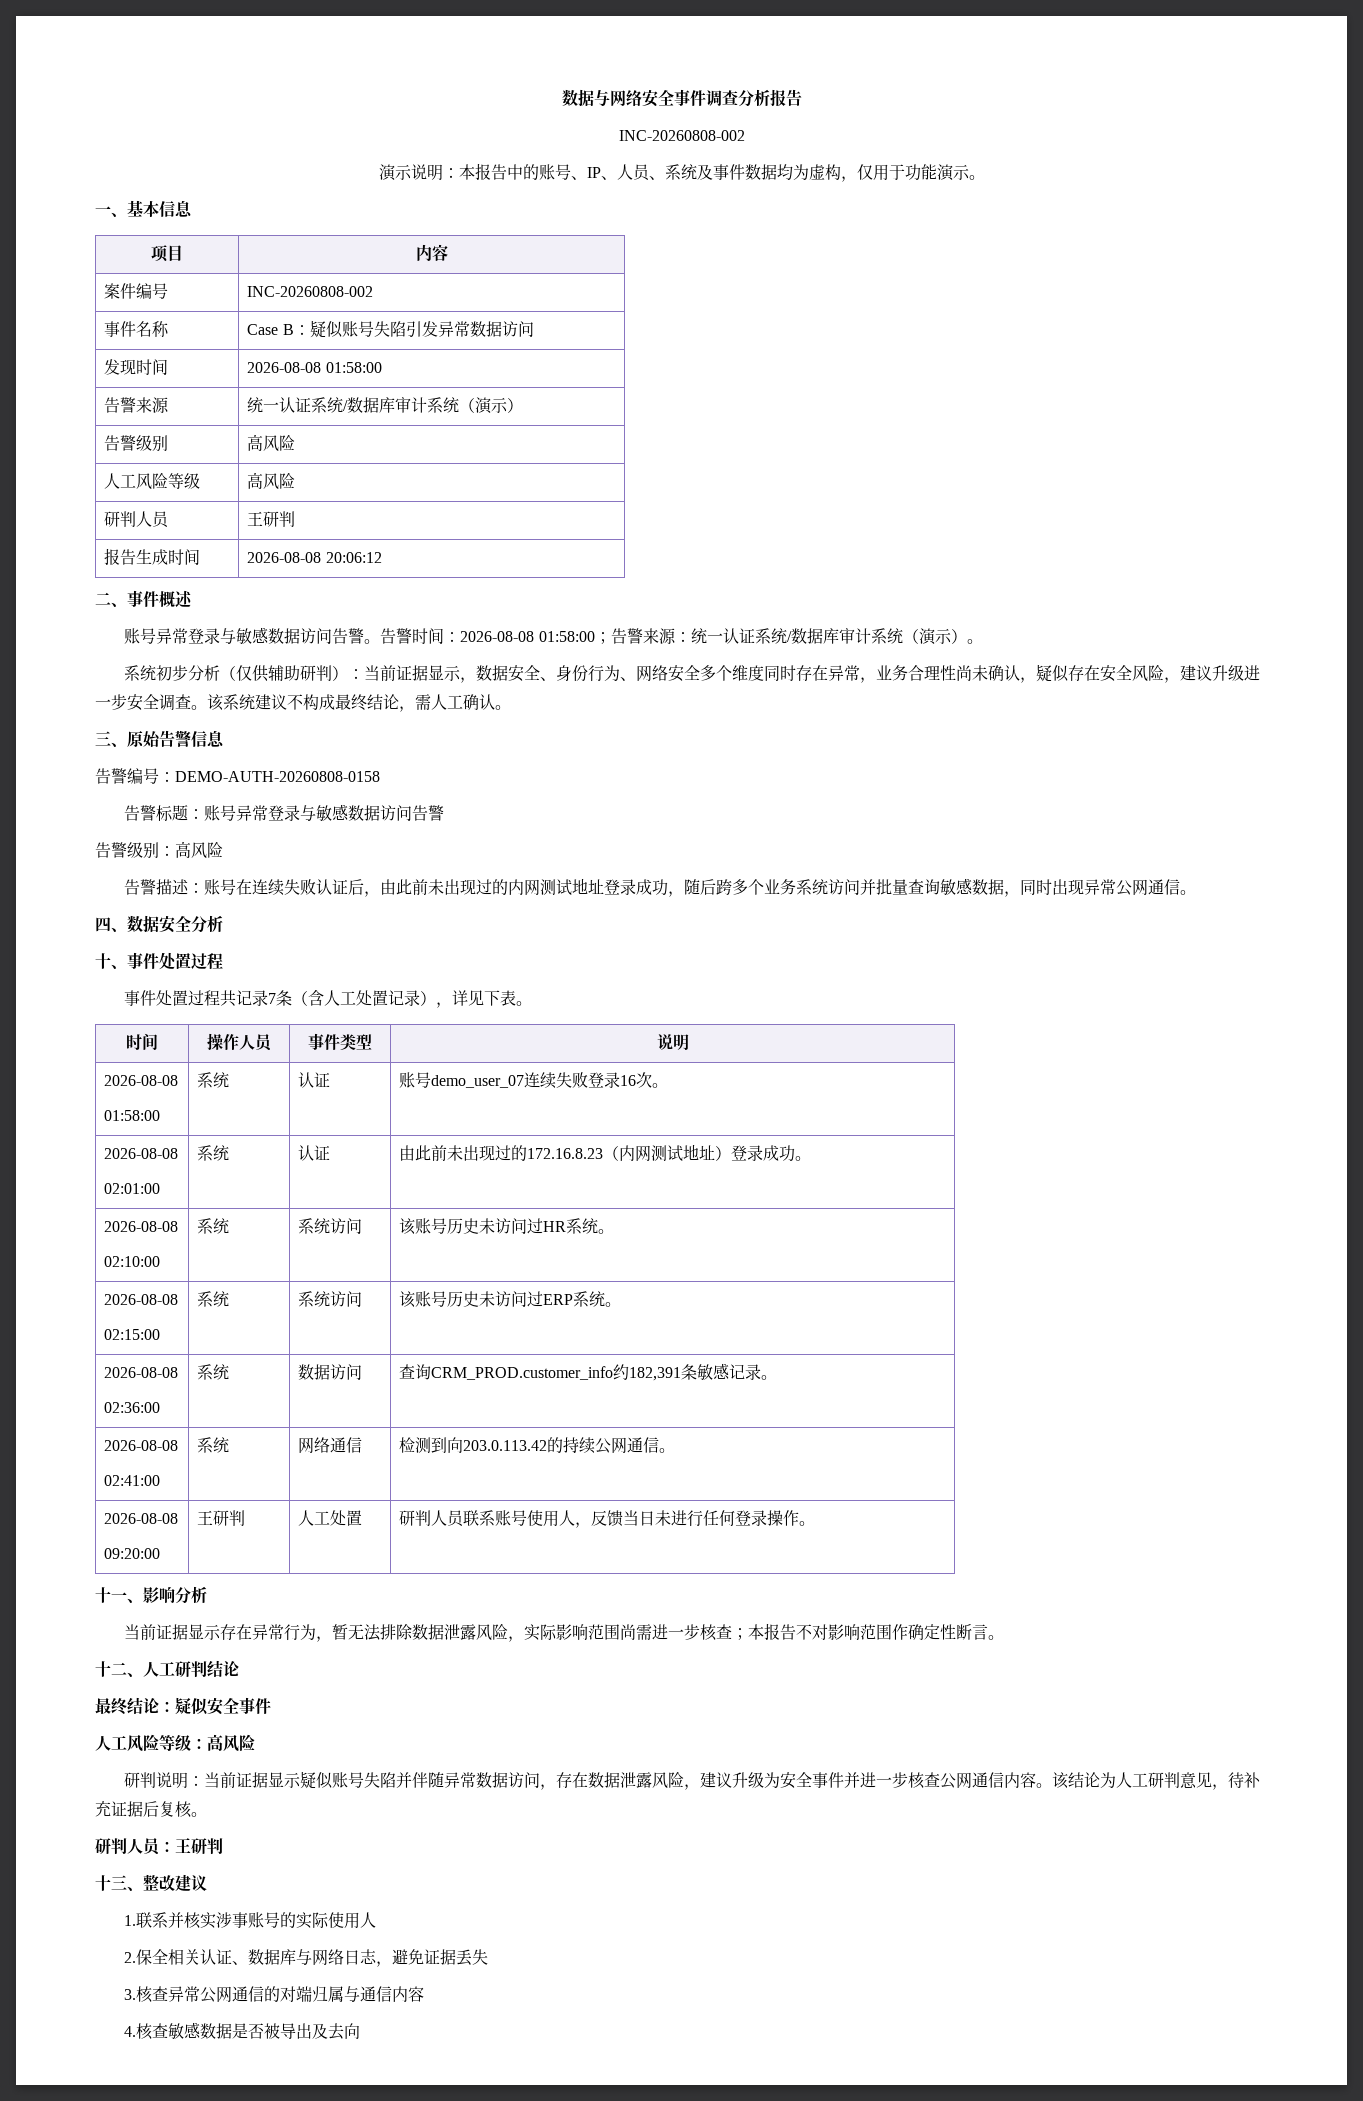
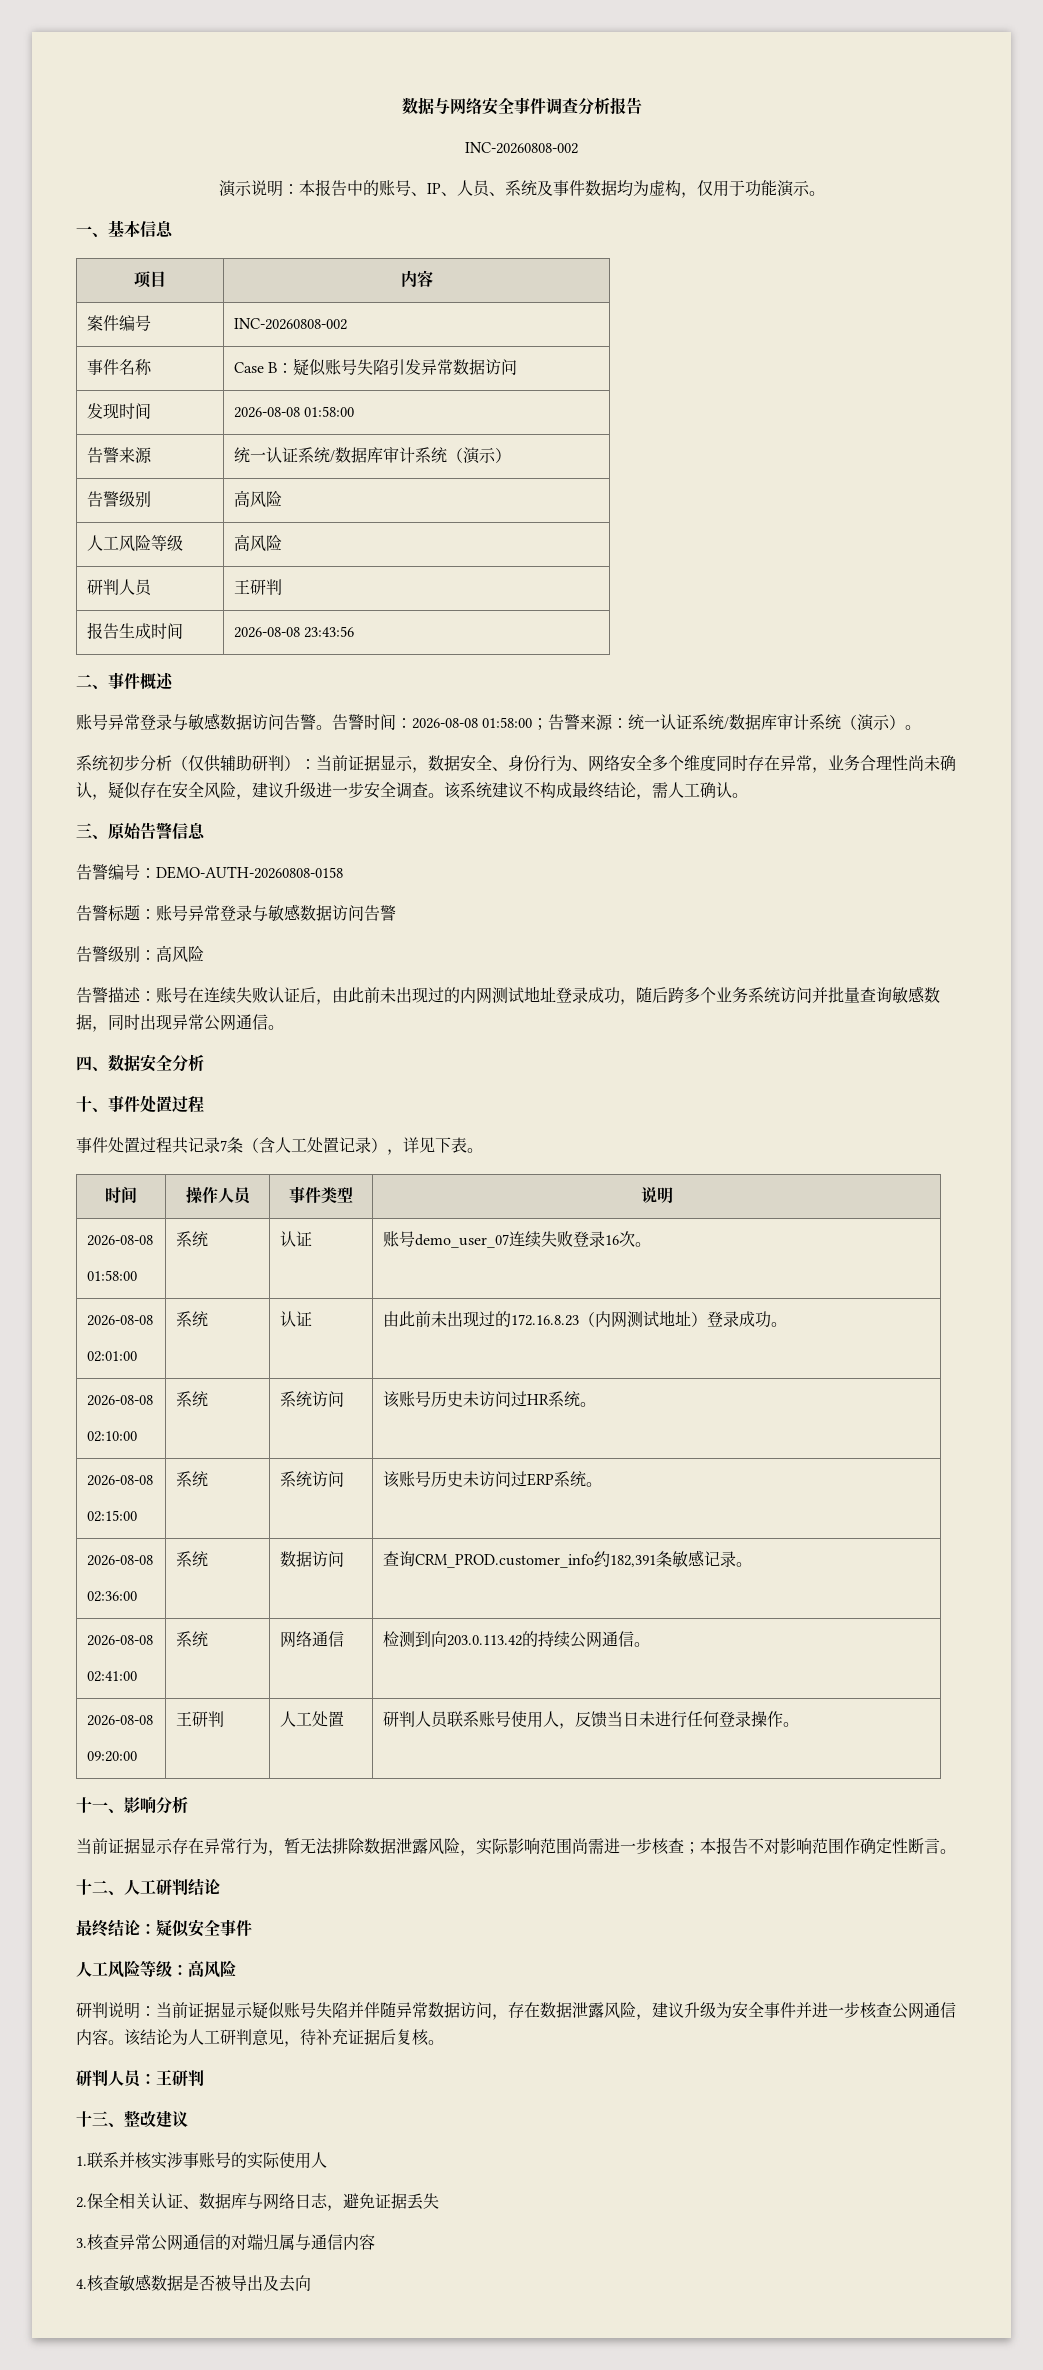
- 报告生成时间 | 2026-08-08 20:06:12
+ 报告生成时间 | 2026-08-08 23:43:56

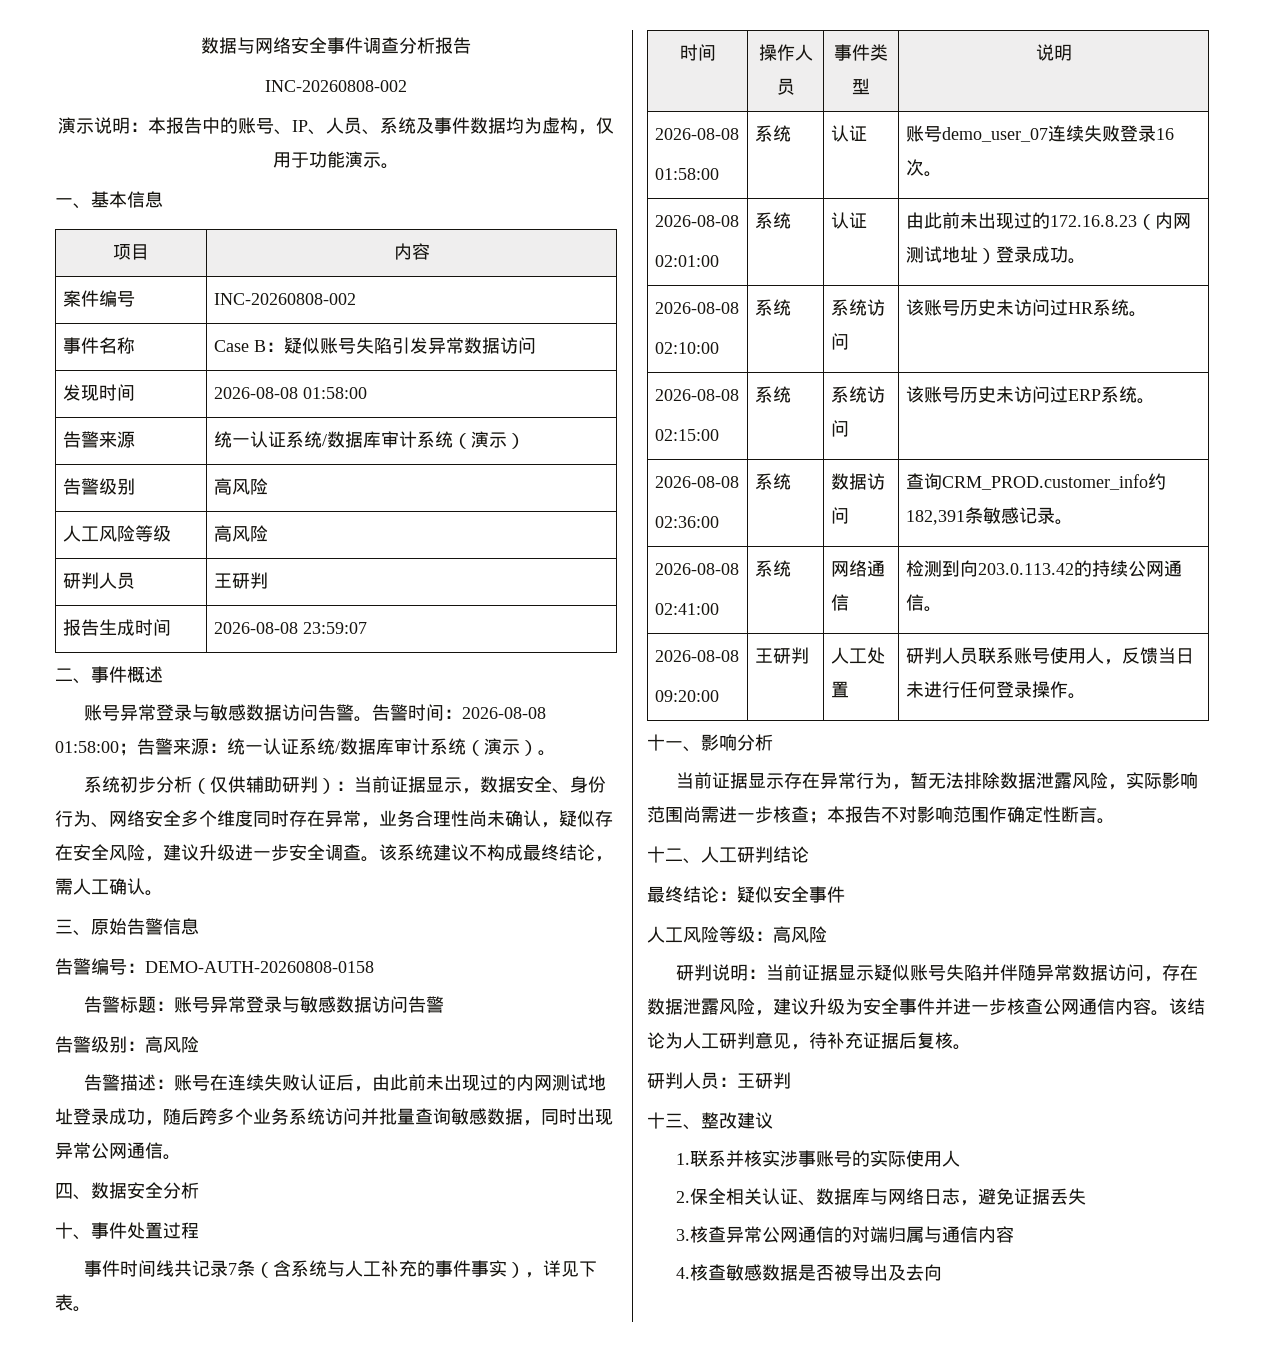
- 报告生成时间 | 2026-08-08 23:43:56
+ 报告生成时间 | 2026-08-08 23:59:07
- 事件处置过程共记录7条（含人工处置记录），详见下表。
+ 事件时间线共记录7条（含系统与人工补充的事件事实），详见下表。

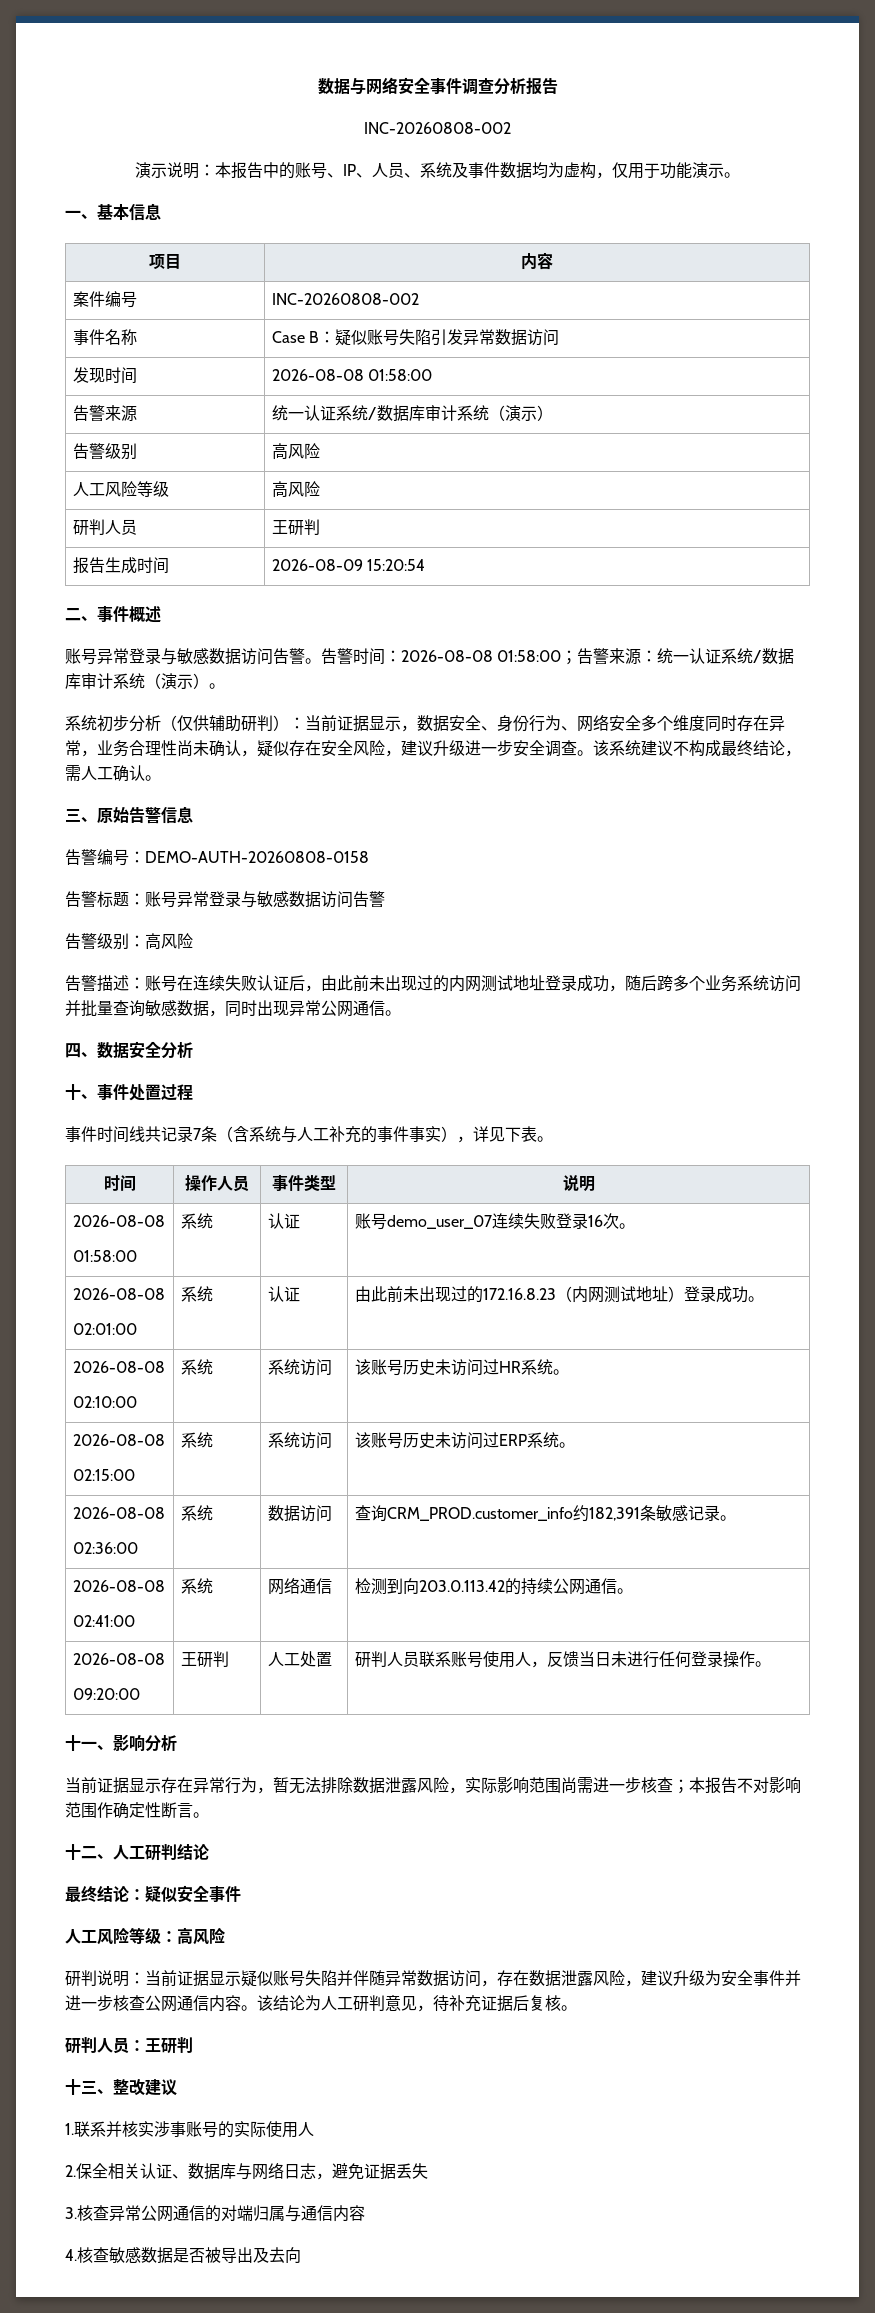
- 报告生成时间 | 2026-08-08 23:59:07
+ 报告生成时间 | 2026-08-09 15:20:54

